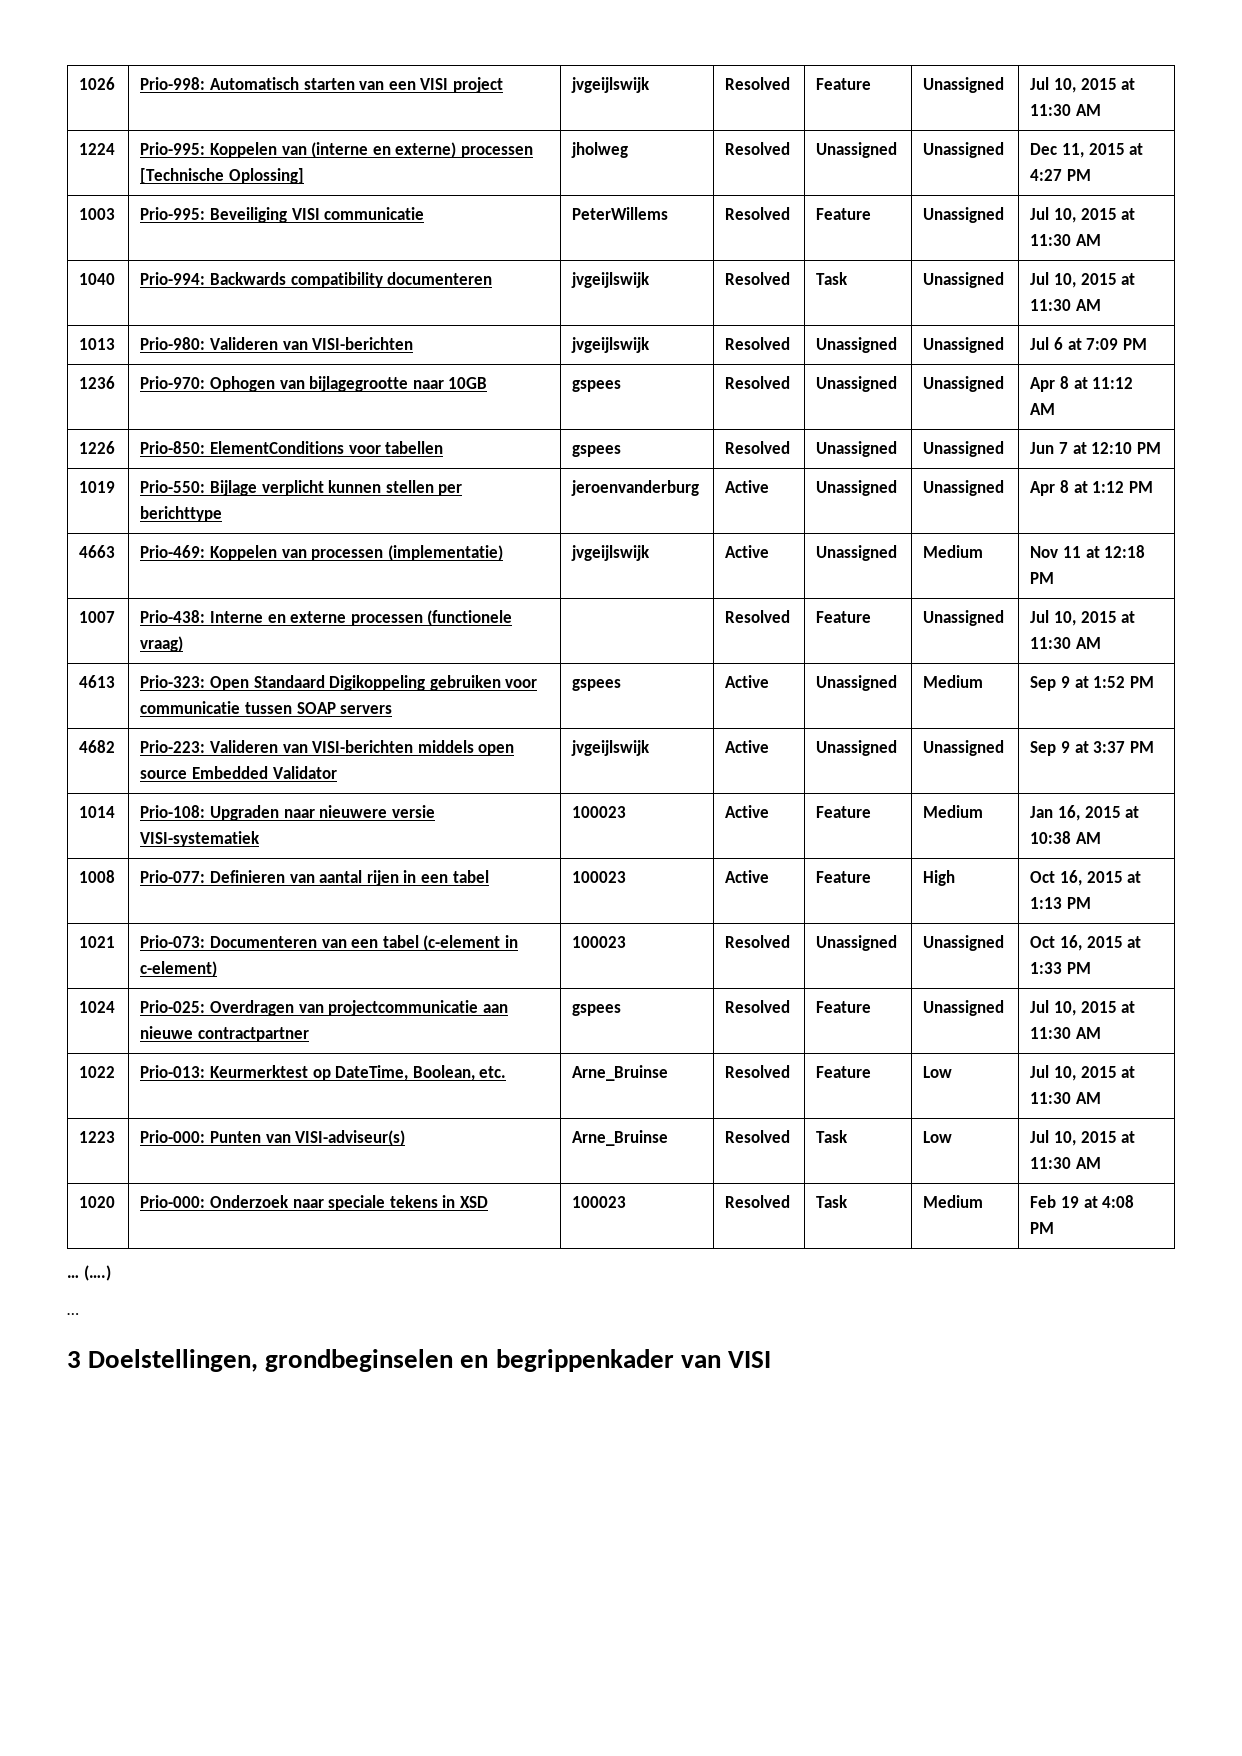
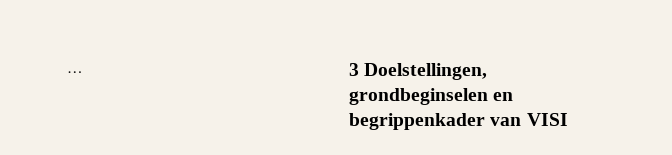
- 1026 | Prio-998: Automatisch starten van een VISI project | jvgeijlswijk | Resolved | Feature | Unassigned | Jul 10, 2015 at 11:30 AM
- 1224 | Prio-995: Koppelen van (interne en externe) processen [Technische Oplossing] | jholweg | Resolved | Unassigned | Unassigned | Dec 11, 2015 at 4:27 PM
- 1003 | Prio-995: Beveiliging VISI communicatie | PeterWillems | Resolved | Feature | Unassigned | Jul 10, 2015 at 11:30 AM
- 1040 | Prio-994: Backwards compatibility documenteren | jvgeijlswijk | Resolved | Task | Unassigned | Jul 10, 2015 at 11:30 AM
- 1013 | Prio-980: Valideren van VISI-berichten | jvgeijlswijk | Resolved | Unassigned | Unassigned | Jul 6 at 7:09 PM
- 1236 | Prio-970: Ophogen van bijlagegrootte naar 10GB | gspees | Resolved | Unassigned | Unassigned | Apr 8 at 11:12 AM
- 1226 | Prio-850: ElementConditions voor tabellen | gspees | Resolved | Unassigned | Unassigned | Jun 7 at 12:10 PM
- 1019 | Prio-550: Bijlage verplicht kunnen stellen per berichttype | jeroenvanderburg | Active | Unassigned | Unassigned | Apr 8 at 1:12 PM
- 4663 | Prio-469: Koppelen van processen (implementatie) | jvgeijlswijk | Active | Unassigned | Medium | Nov 11 at 12:18 PM
- 1007 | Prio-438: Interne en externe processen (functionele vraag) | | Resolved | Feature | Unassigned | Jul 10, 2015 at 11:30 AM
- 4613 | Prio-323: Open Standaard Digikoppeling gebruiken voor communicatie tussen SOAP servers | gspees | Active | Unassigned | Medium | Sep 9 at 1:52 PM
- 4682 | Prio-223: Valideren van VISI-berichten middels open source Embedded Validator | jvgeijlswijk | Active | Unassigned | Unassigned | Sep 9 at 3:37 PM
- 1014 | Prio-108: Upgraden naar nieuwere versie VISI-systematiek | 100023 | Active | Feature | Medium | Jan 16, 2015 at 10:38 AM
- 1008 | Prio-077: Definieren van aantal rijen in een tabel | 100023 | Active | Feature | High | Oct 16, 2015 at 1:13 PM
- 1021 | Prio-073: Documenteren van een tabel (c-element in c-element) | 100023 | Resolved | Unassigned | Unassigned | Oct 16, 2015 at 1:33 PM
- 1024 | Prio-025: Overdragen van projectcommunicatie aan nieuwe contractpartner | gspees | Resolved | Feature | Unassigned | Jul 10, 2015 at 11:30 AM
- 1022 | Prio-013: Keurmerktest op DateTime, Boolean, etc. | Arne_Bruinse | Resolved | Feature | Low | Jul 10, 2015 at 11:30 AM
- 1223 | Prio-000: Punten van VISI-adviseur(s) | Arne_Bruinse | Resolved | Task | Low | Jul 10, 2015 at 11:30 AM
- 1020 | Prio-000: Onderzoek naar speciale tekens in XSD | 100023 | Resolved | Task | Medium | Feb 19 at 4:08 PM
- … (….)

